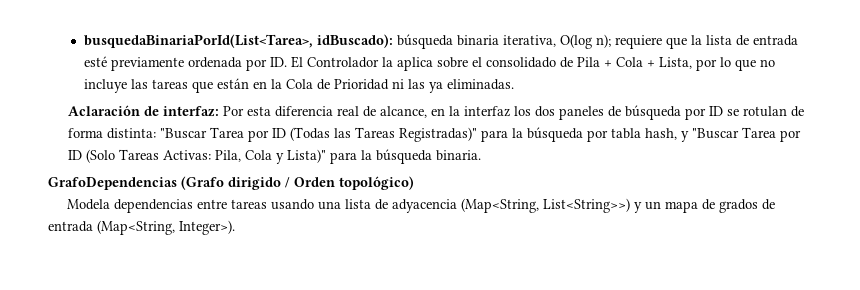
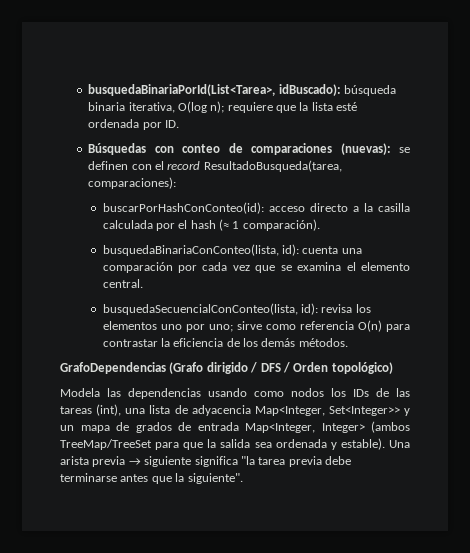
- busquedaBinariaPorId(List<Tarea>, idBuscado): búsqueda binaria iterativa, O(log n); requiere que la lista de entrada esté previamente ordenada por ID. El Controlador la aplica sobre el consolidado de Pila + Cola + Lista, por lo que no incluye las tareas que están en la Cola de Prioridad ni las ya eliminadas.
- Aclaración de interfaz: Por esta diferencia real de alcance, en la interfaz los dos paneles de búsqueda por ID se rotulan de forma distinta: "Buscar Tarea por ID (Todas las Tareas Registradas)" para la búsqueda por tabla hash, y "Buscar Tarea por ID (Solo Tareas Activas: Pila, Cola y Lista)" para la búsqueda binaria.
+ busquedaBinariaPorId(List<Tarea>, idBuscado): búsqueda binaria iterativa, O(log n); requiere que la lista esté ordenada por ID.
+ Búsquedas con conteo de comparaciones (nuevas): se definen con el record ResultadoBusqueda(tarea, comparaciones):
+ buscarPorHashConConteo(id): acceso directo a la casilla calculada por el hash (≈ 1 comparación).
+ busquedaBinariaConConteo(lista, id): cuenta una comparación por cada vez que se examina el elemento central.
+ busquedaSecuencialConConteo(lista, id): revisa los elementos uno por uno; sirve como referencia O(n) para contrastar la eficiencia de los demás métodos.
- GrafoDependencias (Grafo dirigido / Orden topológico)
+ GrafoDependencias (Grafo dirigido / DFS / Orden topológico)
- Modela dependencias entre tareas usando una lista de adyacencia (Map<String, List<String>>) y un mapa de grados de entrada (Map<String, Integer>).
+ Modela las dependencias usando como nodos los IDs de las tareas (int), una lista de adyacencia Map<Integer, Set<Integer>> y un mapa de grados de entrada Map<Integer, Integer> (ambos TreeMap/TreeSet para que la salida sea ordenada y estable). Una arista previa → siguiente significa "la tarea previa debe terminarse antes que la siguiente".

